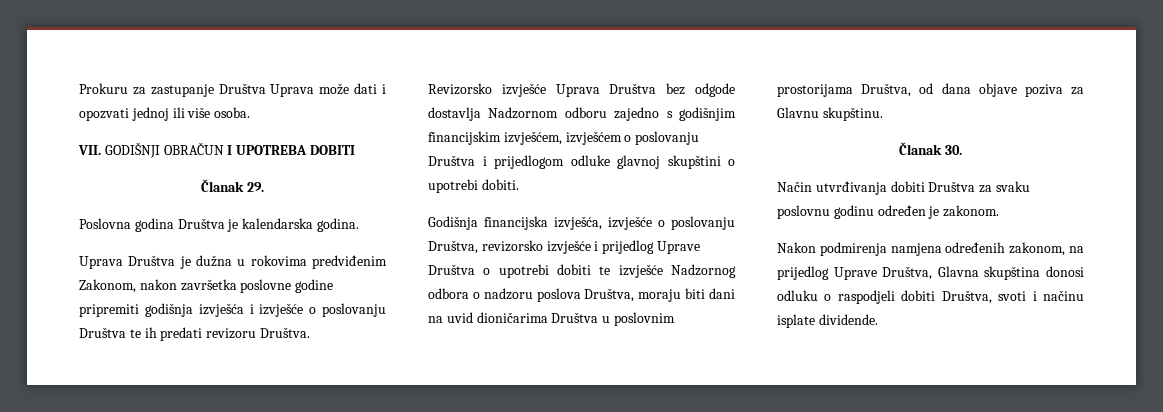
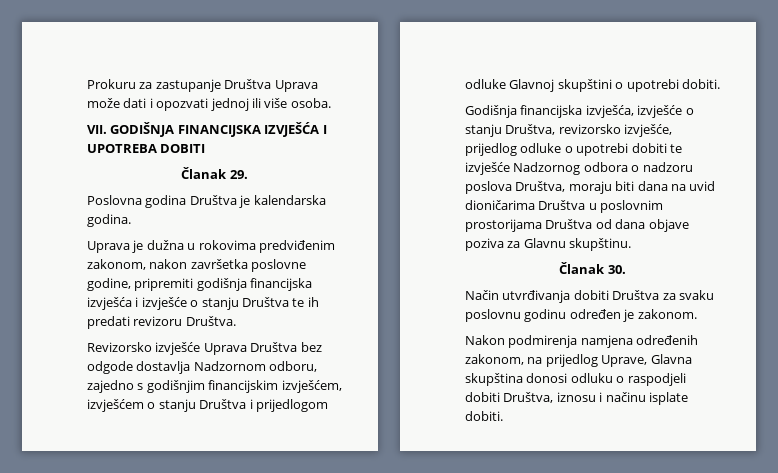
- VII. GODIŠNJI OBRAČUN I UPOTREBA DOBITI
+ VII. GODIŠNJA FINANCIJSKA IZVJEŠĆA I UPOTREBA DOBITI
- Uprava Društva je dužna u rokovima predviđenim Zakonom, nakon završetka poslovne godine pripremiti godišnja izvješća i izvješće o poslovanju Društva te ih predati revizoru Društva.
+ Uprava je dužna u rokovima predviđenim zakonom, nakon završetka poslovne godine, pripremiti godišnja financijska izvješća i izvješće o stanju Društva te ih predati revizoru Društva.
- Revizorsko izvješće Uprava Društva bez odgode dostavlja Nadzornom odboru zajedno s godišnjim financijskim izvješćem, izvješćem o poslovanju Društva i prijedlogom odluke glavnoj skupštini o upotrebi dobiti.
+ Revizorsko izvješće Uprava Društva bez odgode dostavlja Nadzornom odboru, zajedno s godišnjim financijskim izvješćem, izvješćem o stanju Društva i prijedlogom odluke Glavnoj skupštini o upotrebi dobiti.
- Godišnja financijska izvješća, izvješće o poslovanju Društva, revizorsko izvješće i prijedlog Uprave Društva o upotrebi dobiti te izvješće Nadzornog odbora o nadzoru poslova Društva, moraju biti dani na uvid dioničarima Društva u poslovnim prostorijama Društva, od dana objave poziva za Glavnu skupštinu.
+ Godišnja financijska izvješća, izvješće o stanju Društva, revizorsko izvješće, prijedlog odluke o upotrebi dobiti te izvješće Nadzornog odbora o nadzoru poslova Društva, moraju biti dana na uvid dioničarima Društva u poslovnim prostorijama Društva od dana objave poziva za Glavnu skupštinu.
- Nakon podmirenja namjena određenih zakonom, na prijedlog Uprave Društva, Glavna skupština donosi odluku o raspodjeli dobiti Društva, svoti i načinu isplate dividende.
+ Nakon podmirenja namjena određenih zakonom, na prijedlog Uprave, Glavna skupština donosi odluku o raspodjeli dobiti Društva, iznosu i načinu isplate dobiti.

